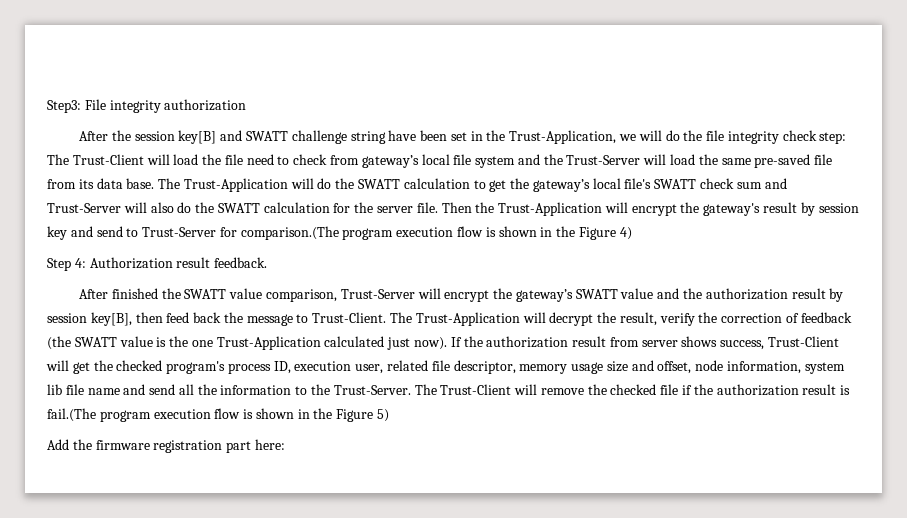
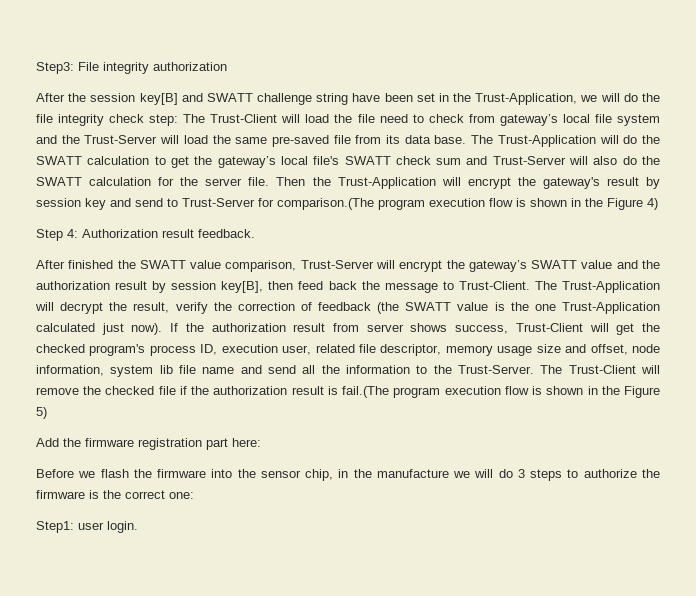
+ Before we flash the firmware into the sensor chip, in the manufacture we will do 3 steps to authorize the firmware is the correct one:
+ Step1: user login.

